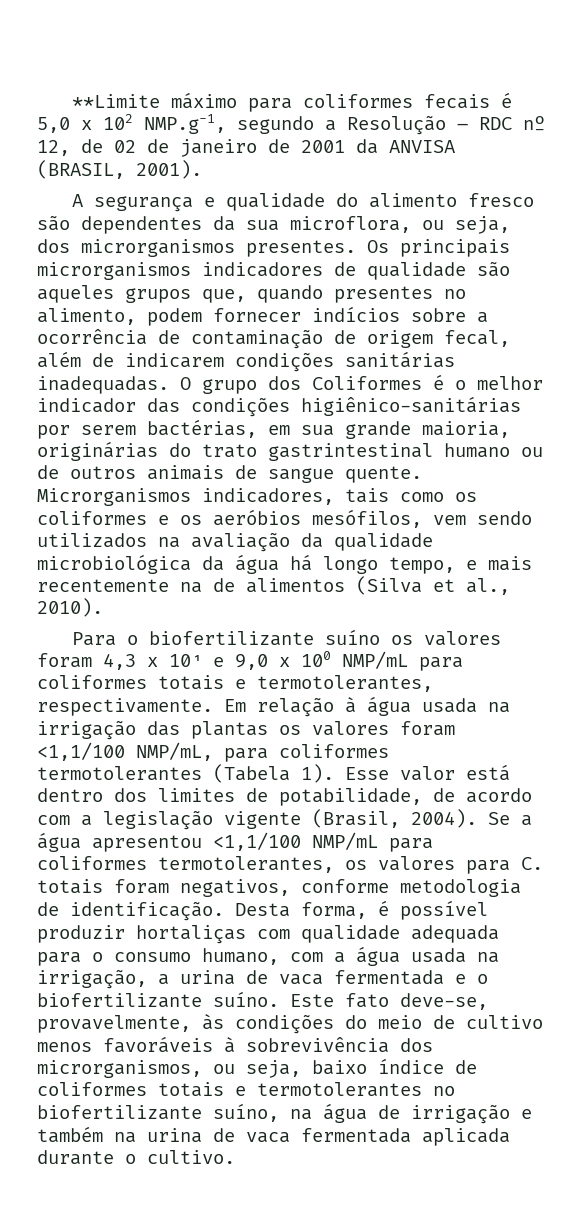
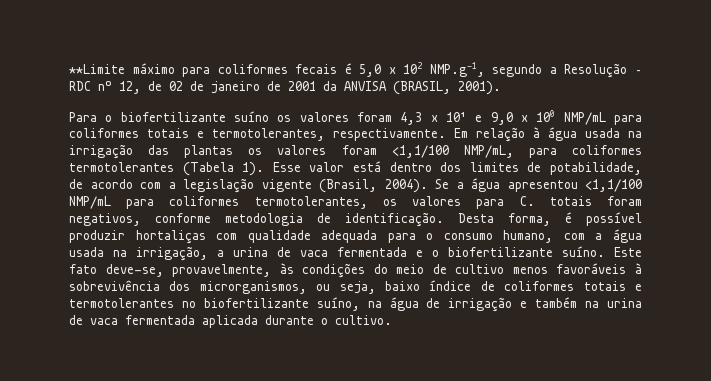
- A segurança e qualidade do alimento fresco são dependentes da sua microflora, ou seja, dos microrganismos presentes. Os principais microrganismos indicadores de qualidade são aqueles grupos que, quando presentes no alimento, podem fornecer indícios sobre a ocorrência de contaminação de origem fecal, além de indicarem condições sanitárias inadequadas. O grupo dos Coliformes é o melhor indicador das condições higiênico-sanitárias por serem bactérias, em sua grande maioria, originárias do trato gastrintestinal humano ou de outros animais de sangue quente. Microrganismos indicadores, tais como os coliformes e os aeróbios mesófilos, vem sendo utilizados na avaliação da qualidade microbiológica da água há longo tempo, e mais recentemente na de alimentos (Silva et al., 2010).

